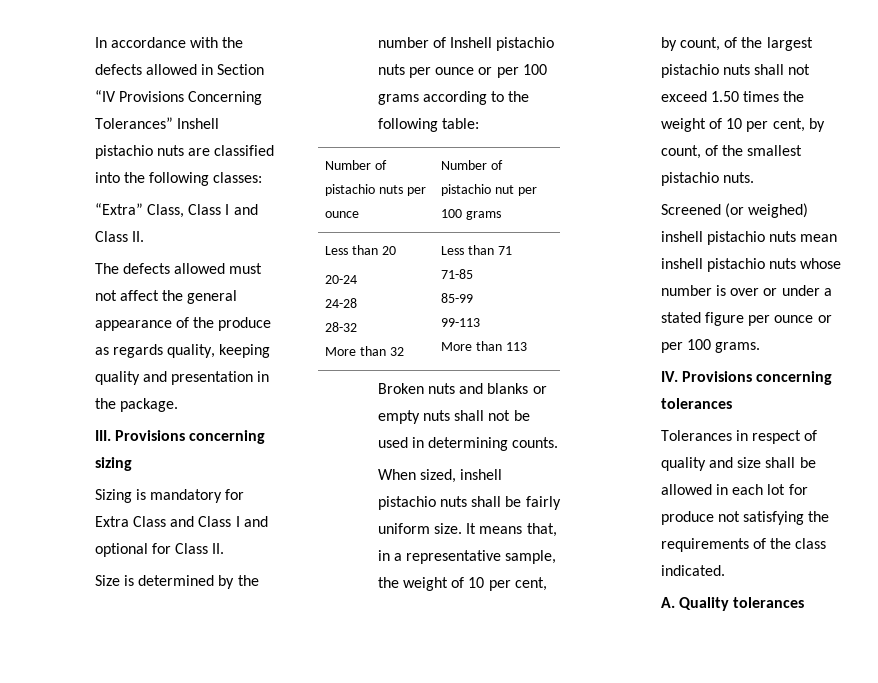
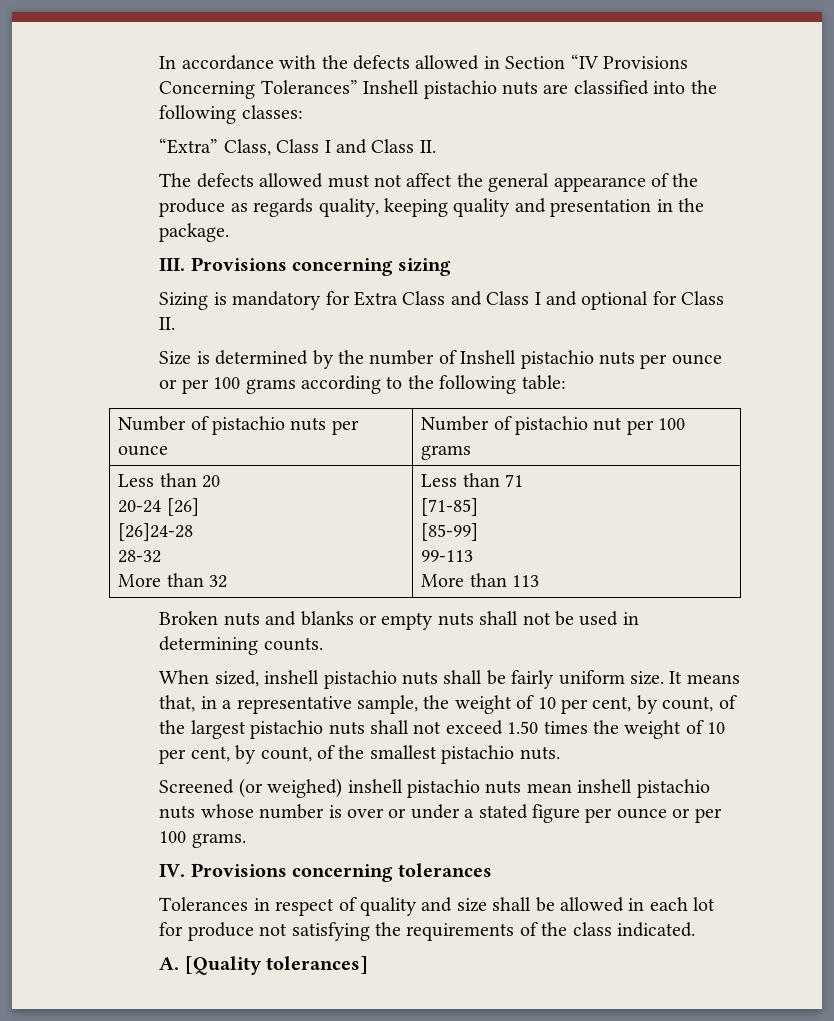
  Less than 20
- 20-24
- 24-28
+ 20-24 [26]
+ [26]24-28
  28-32
  More than 32 | Less than 71
- 71-85
- 85-99
+ [71-85]
+ [85-99]
- A. Quality tolerances
+ A. [Quality tolerances]

